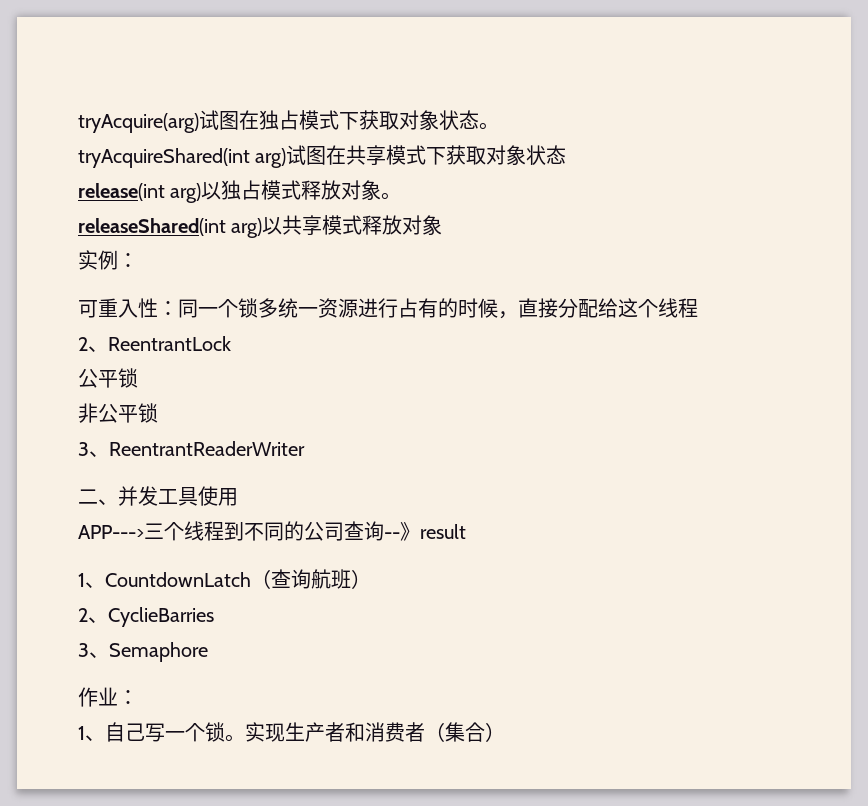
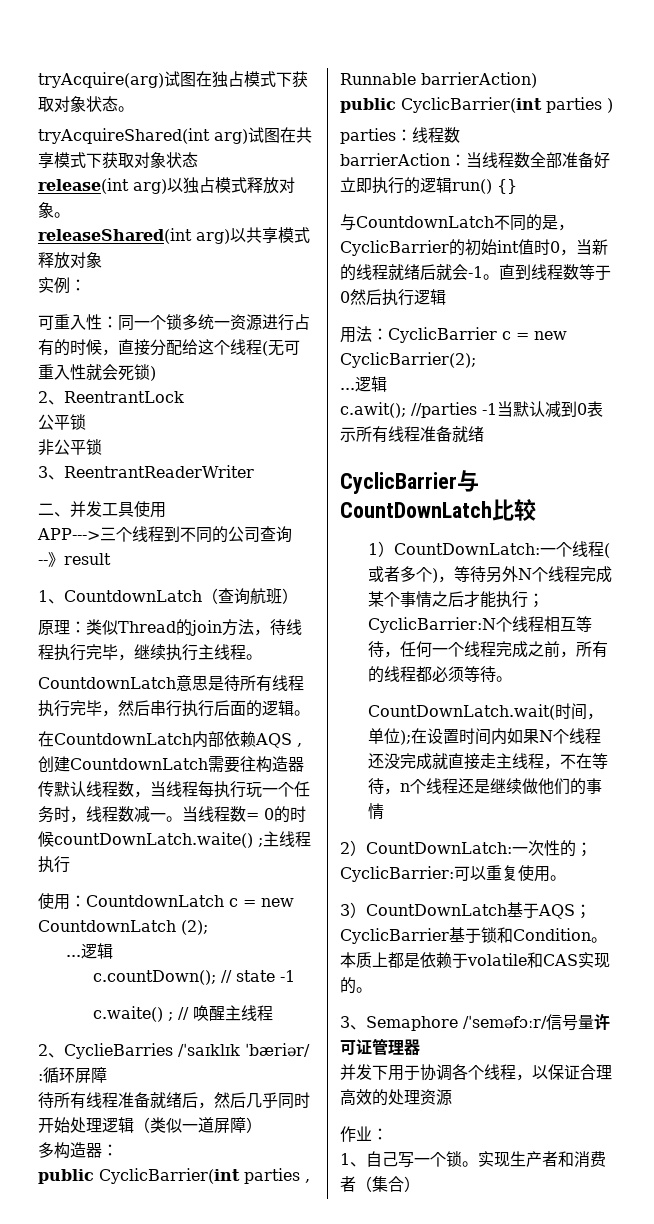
- 可重入性：同一个锁多统一资源进行占有的时候，直接分配给这个线程
+ 可重入性：同一个锁多统一资源进行占有的时候，直接分配给这个线程(无可重入性就会死锁)
- 2、CyclieBarries
- 3、Semaphore
+ 原理：类似Thread的join方法，待线程执行完毕，继续执行主线程。
+ CountdownLatch意思是待所有线程执行完毕，然后串行执行后面的逻辑。
+ 在CountdownLatch内部依赖AQS ,创建CountdownLatch需要往构造器传默认线程数，当线程每执行玩一个任务时，线程数减一。当线程数= 0的时候countDownLatch.waite() ;主线程执行
+ 使用：CountdownLatch c = new CountdownLatch (2);
+ ...逻辑
+ c.countDown(); // state -1
+ c.waite() ; // 唤醒主线程
+ 2、CyclieBarries /ˈsaɪklɪk ˈbæriər/ :循环屏障
+ 待所有线程准备就绪后，然后几乎同时开始处理逻辑（类似一道屏障）
+ 多构造器：
+ public CyclicBarrier(int parties , Runnable barrierAction)
+ public CyclicBarrier(int parties )
+ parties：线程数
+ barrierAction：当线程数全部准备好立即执行的逻辑run() {}
+ 与CountdownLatch不同的是，CyclicBarrier的初始int值时0，当新的线程就绪后就会-1。直到线程数等于0然后执行逻辑
+ 用法：CyclicBarrier c = new CyclicBarrier(2);
+ ...逻辑
+ c.awit(); //parties -1当默认减到0表示所有线程准备就绪
+ CyclicBarrier与CountDownLatch比较
+ 1）CountDownLatch:一个线程(或者多个)，等待另外N个线程完成某个事情之后才能执行；CyclicBarrier:N个线程相互等待，任何一个线程完成之前，所有的线程都必须等待。
+ CountDownLatch.wait(时间，单位);在设置时间内如果N个线程还没完成就直接走主线程，不在等待，n个线程还是继续做他们的事情
+ 2）CountDownLatch:一次性的；CyclicBarrier:可以重复使用。
+ 3）CountDownLatch基于AQS；CyclicBarrier基于锁和Condition。本质上都是依赖于volatile和CAS实现的。
+ 3、Semaphore /ˈseməfɔːr/信号量许可证管理器
+ 并发下用于协调各个线程，以保证合理高效的处理资源

